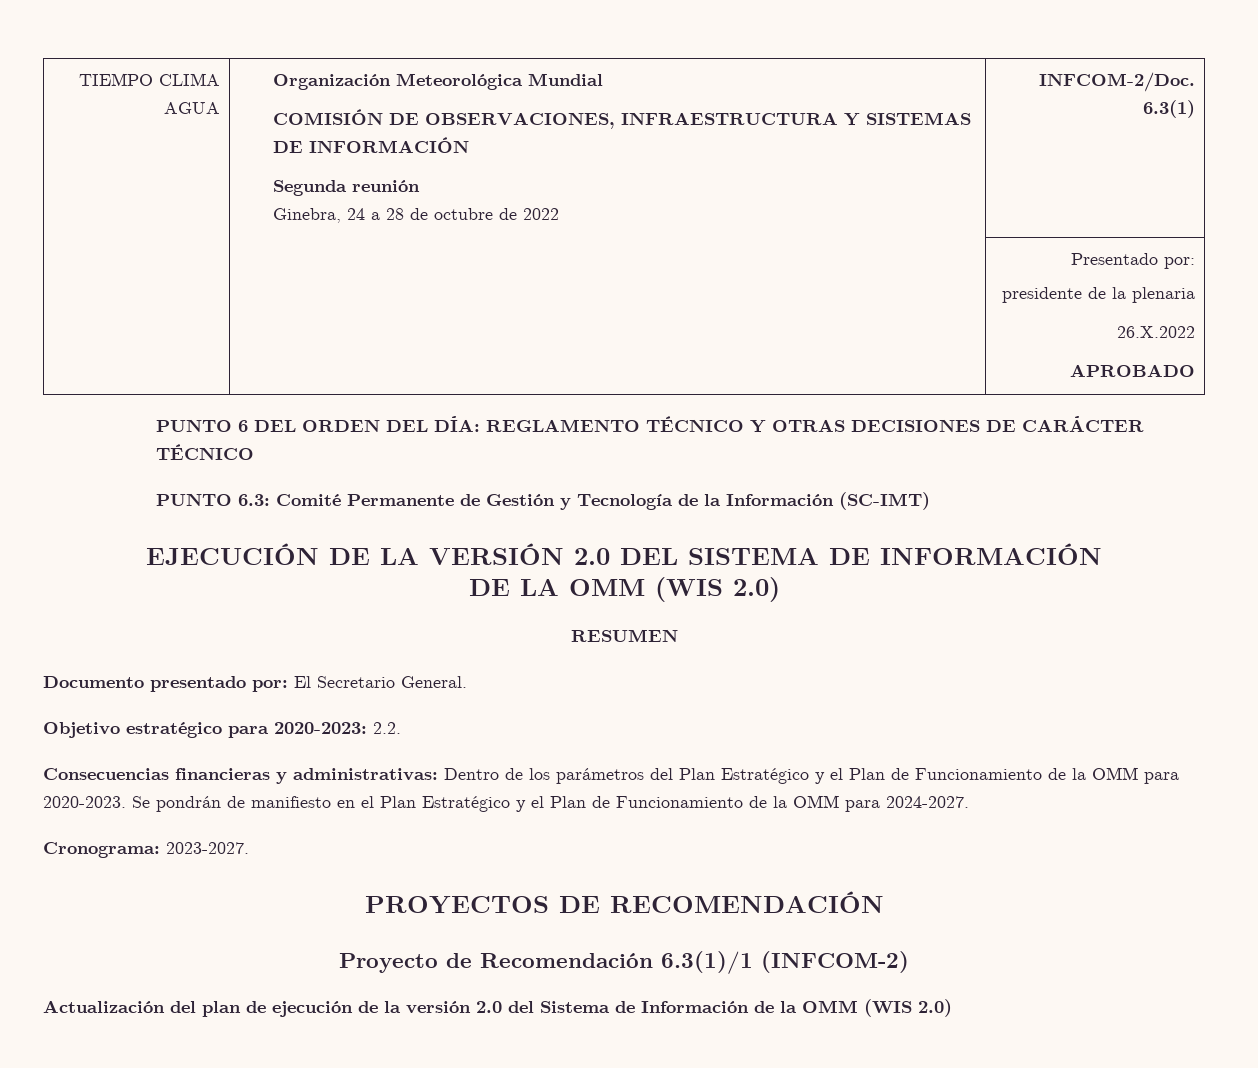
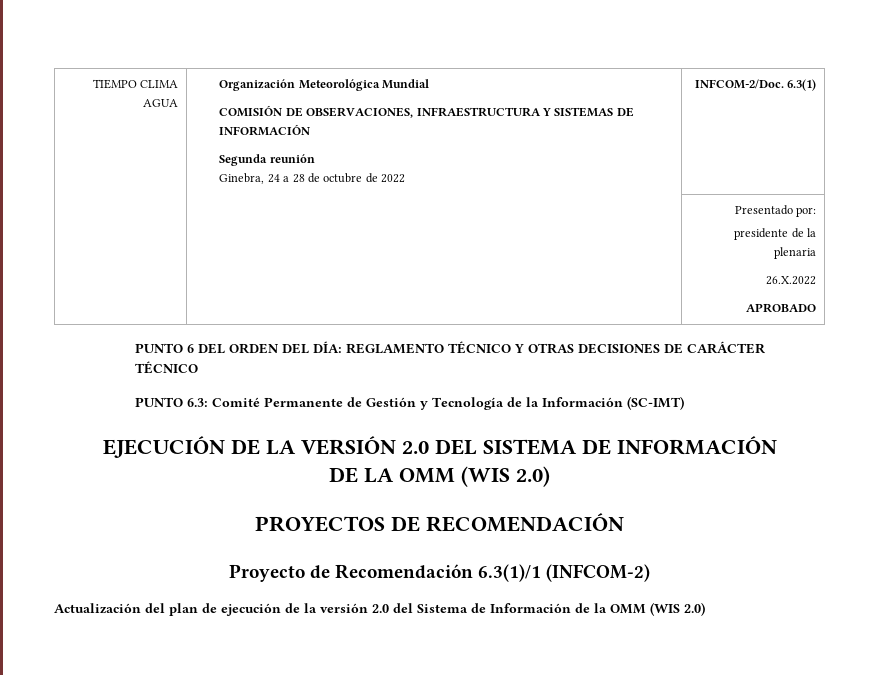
- RESUMEN
- Documento presentado por: El Secretario General.
- Objetivo estratégico para 2020-2023: 2.2.
- Consecuencias financieras y administrativas: Dentro de los parámetros del Plan Estratégico y el Plan de Funcionamiento de la OMM para 2020-2023. Se pondrán de manifiesto en el Plan Estratégico y el Plan de Funcionamiento de la OMM para 2024-2027.
- Cronograma: 2023-2027.

